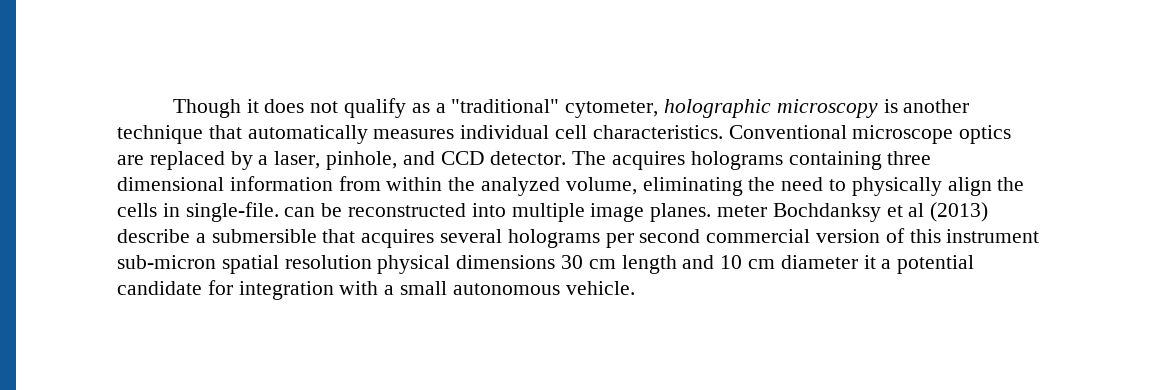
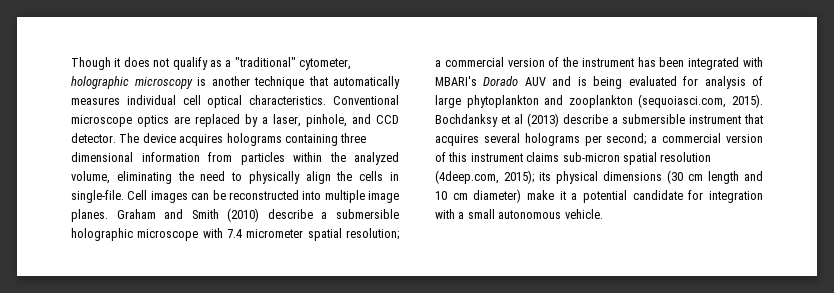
- Though it does not qualify as a "traditional" cytometer, holographic microscopy is another technique that automatically measures individual cell characteristics.
+ Though it does not qualify as a "traditional" cytometer, holographic microscopy is another technique that automatically measures individual cell optical characteristics.
- The acquires holograms containing three dimensional information from within the analyzed volume, eliminating the need to physically align the cells in single-file. can be reconstructed into multiple image planes. meter Bochdanksy et al (2013) describe a submersible that acquires several holograms per second commercial version of this instrument sub-micron spatial resolution physical dimensions 30 cm length and 10 cm diameter it a potential candidate for integration with a small autonomous vehicle.
+ The device acquires holograms containing three dimensional information from particles within the analyzed volume, eliminating the need to physically align the cells in single-file. Cell images can be reconstructed into multiple image planes. Graham and Smith (2010) describe a submersible holographic microscope with 7.4 micrometer spatial resolution; a commercial version of the instrument has been integrated with MBARI's Dorado AUV and is being evaluated for analysis of large phytoplankton and zooplankton (sequoiasci.com, 2015). Bochdanksy et al (2013) describe a submersible instrument that acquires several holograms per second; a commercial version of this instrument claims sub-micron spatial resolution (4deep.com, 2015); its physical dimensions (30 cm length and 10 cm diameter) make it a potential candidate for integration with a small autonomous vehicle.

